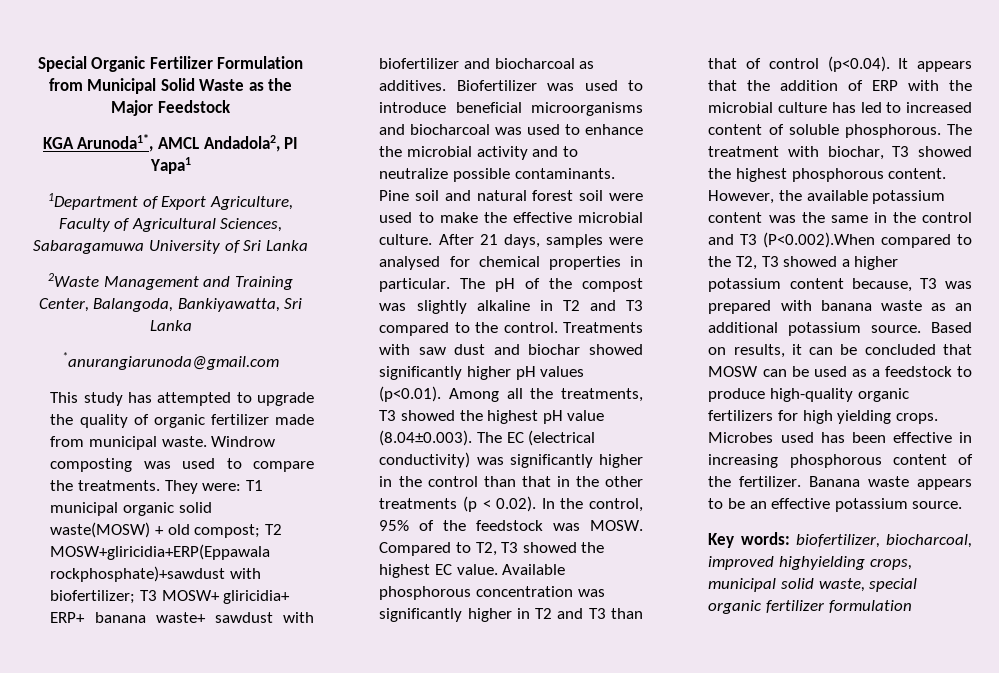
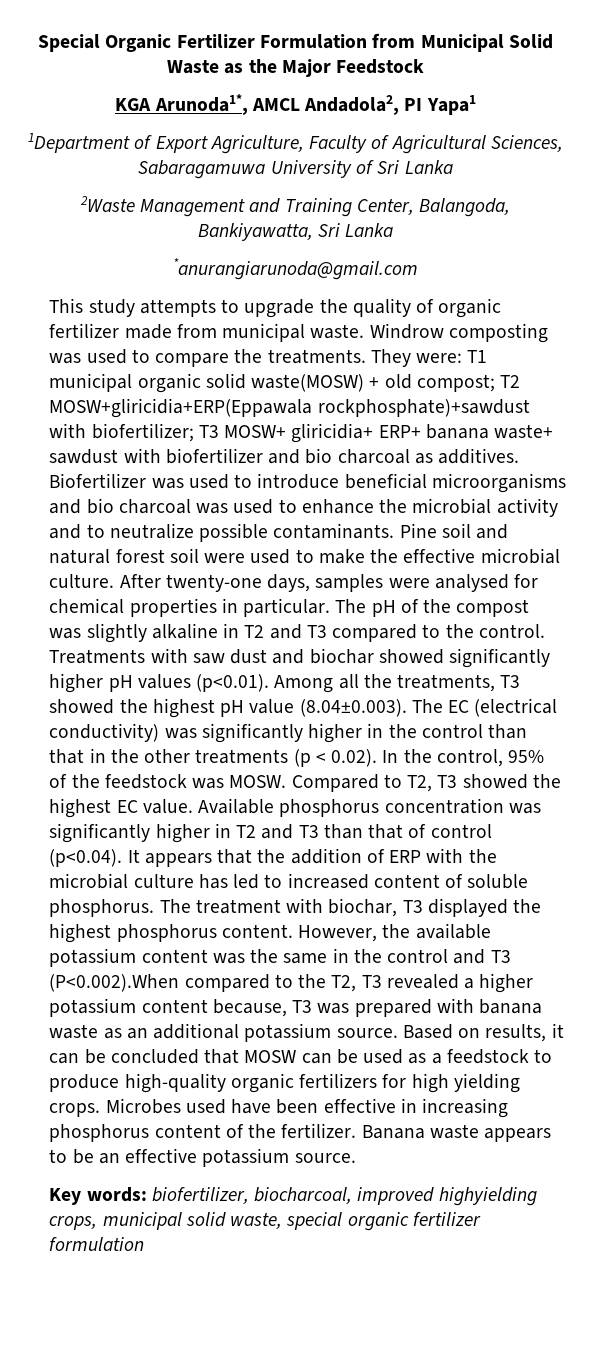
- This study has attempted to upgrade the quality of organic fertilizer made from municipal waste.
+ This study attempts to upgrade the quality of organic fertilizer made from municipal waste.
- They were: T1 municipal organic solid waste(MOSW) + old compost; T2 MOSW+gliricidia+ERP(Eppawala rockphosphate)+sawdust with biofertilizer; T3 MOSW+ gliricidia+ ERP+ banana waste+ sawdust with biofertilizer and biocharcoal as additives.
+ They were: T1 municipal organic solid waste(MOSW) + old compost; T2 MOSW+gliricidia+ERP(Eppawala rockphosphate)+sawdust with biofertilizer; T3 MOSW+ gliricidia+ ERP+ banana waste+ sawdust with biofertilizer and bio charcoal as additives.
- Biofertilizer was used to introduce beneficial microorganisms and biocharcoal was used to enhance the microbial activity and to neutralize possible contaminants.
+ Biofertilizer was used to introduce beneficial microorganisms and bio charcoal was used to enhance the microbial activity and to neutralize possible contaminants.
- After 21 days, samples were analysed for chemical properties in particular.
+ After twenty-one days, samples were analysed for chemical properties in particular.
- Available phosphorous concentration was significantly higher in T2 and T3 than that of control (p<0.04). It appears that the addition of ERP with the microbial culture has led to increased content of soluble phosphorous.
+ Available phosphorus concentration was significantly higher in T2 and T3 than that of control (p<0.04). It appears that the addition of ERP with the microbial culture has led to increased content of soluble phosphorus.
- The treatment with biochar, T3 showed the highest phosphorous content.
+ The treatment with biochar, T3 displayed the highest phosphorus content.
- However, the available potassium content was the same in the control and T3 (P<0.002).When compared to the T2, T3 showed a higher potassium content because, T3 was prepared with banana waste as an additional potassium source.
+ However, the available potassium content was the same in the control and T3 (P<0.002).When compared to the T2, T3 revealed a higher potassium content because, T3 was prepared with banana waste as an additional potassium source.
- Microbes used has been effective in increasing phosphorous content of the fertilizer.
+ Microbes used have been effective in increasing phosphorus content of the fertilizer.

